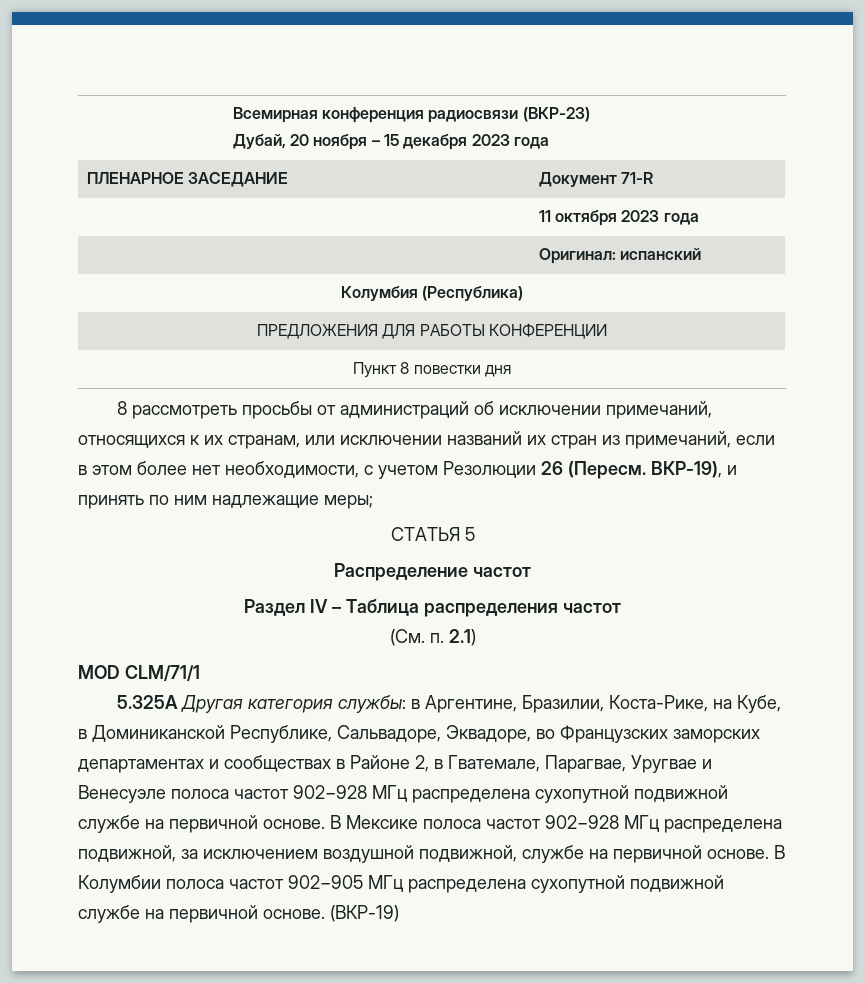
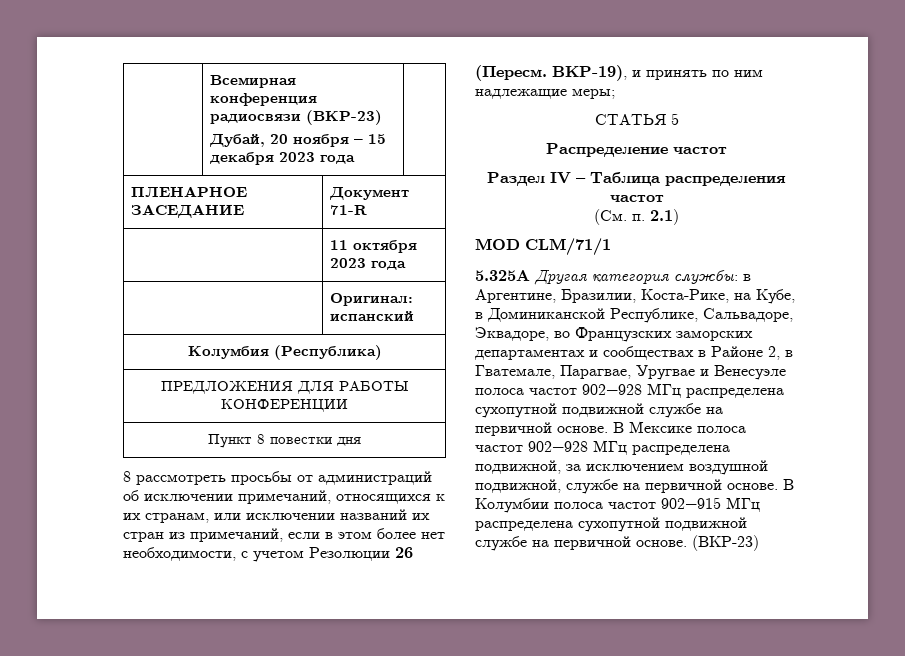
- В Колумбии полоса частот 902−905 МГц распределена сухопутной подвижной службе на первичной основе. (ВКР-19)
+ В Колумбии полоса частот 902−915 МГц распределена сухопутной подвижной службе на первичной основе. (ВКР-23)

